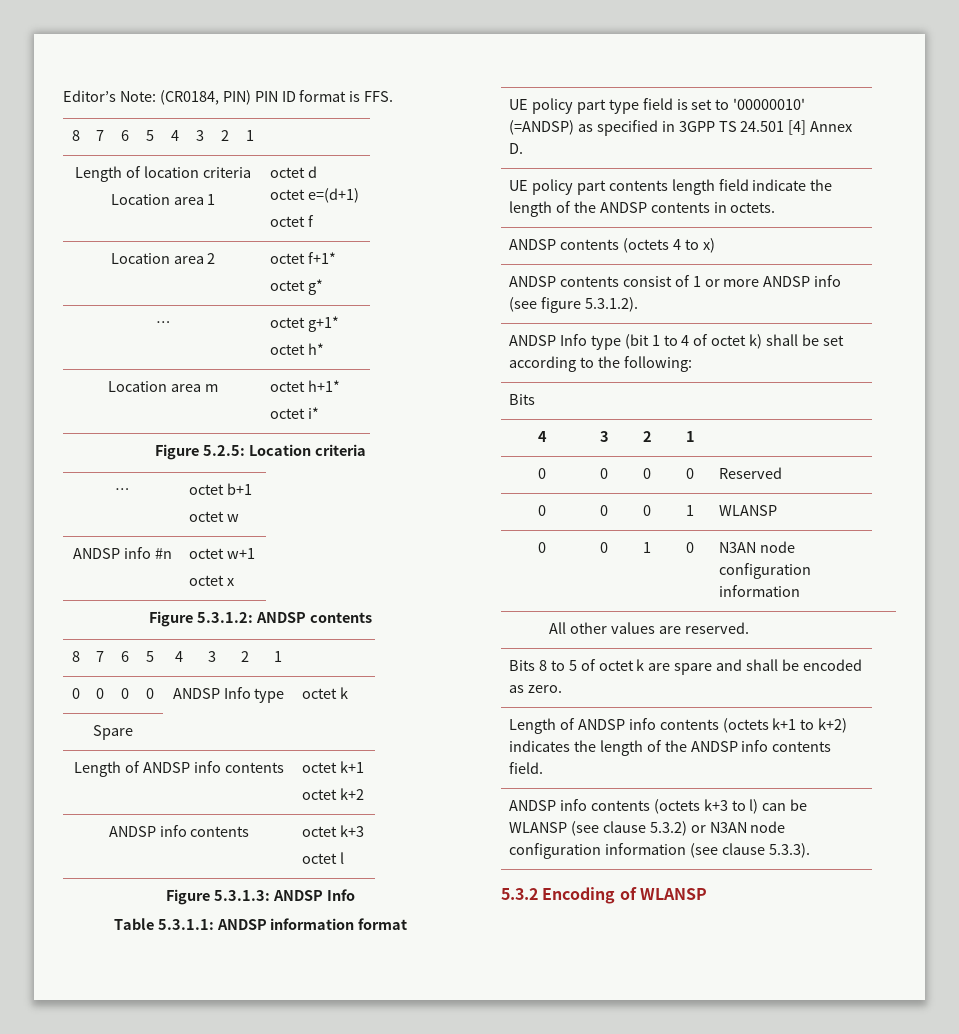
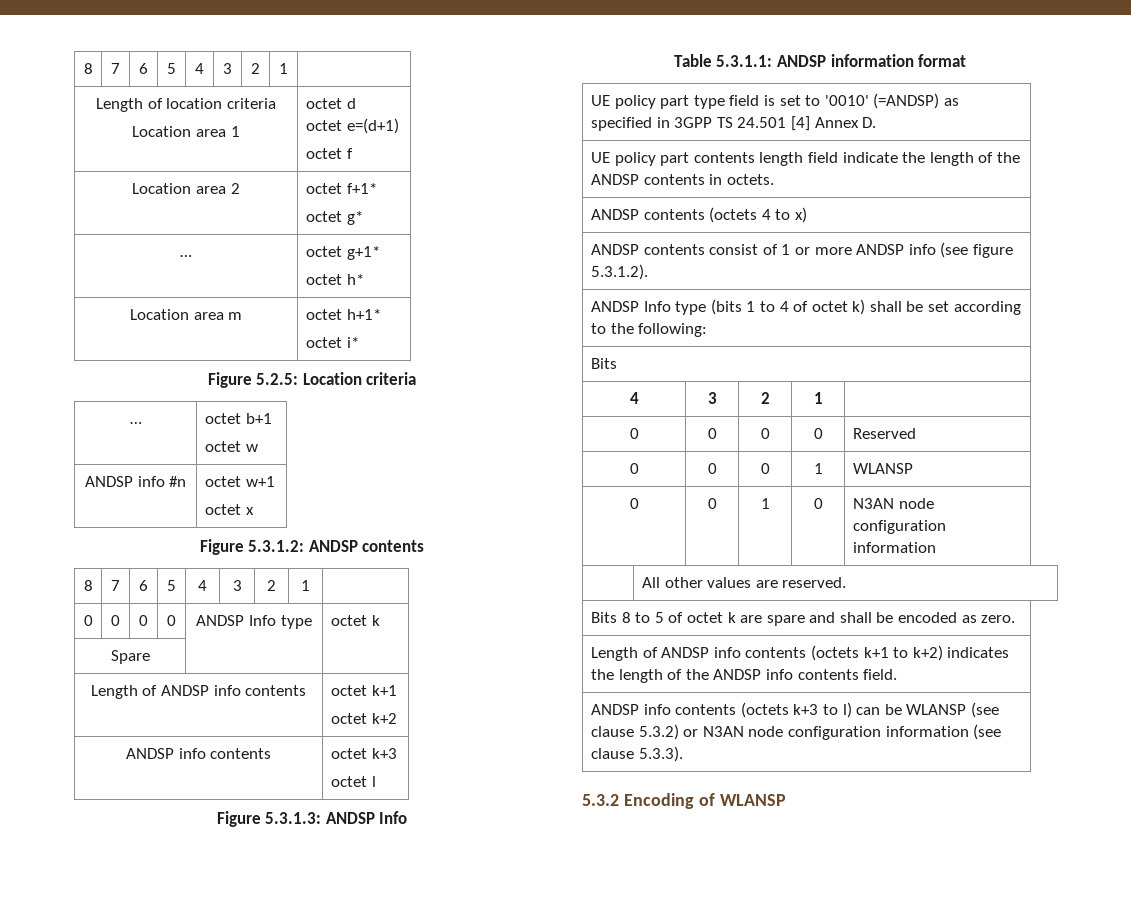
- Editor’s Note: (CR0184, PIN) PIN ID format is FFS.
- UE policy part type field is set to '00000010' (=ANDSP) as specified in 3GPP TS 24.501 [4] Annex D.
+ UE policy part type field is set to '0010' (=ANDSP) as specified in 3GPP TS 24.501 [4] Annex D.
- ANDSP Info type (bit 1 to 4 of octet k) shall be set according to the following:
+ ANDSP Info type (bits 1 to 4 of octet k) shall be set according to the following:

